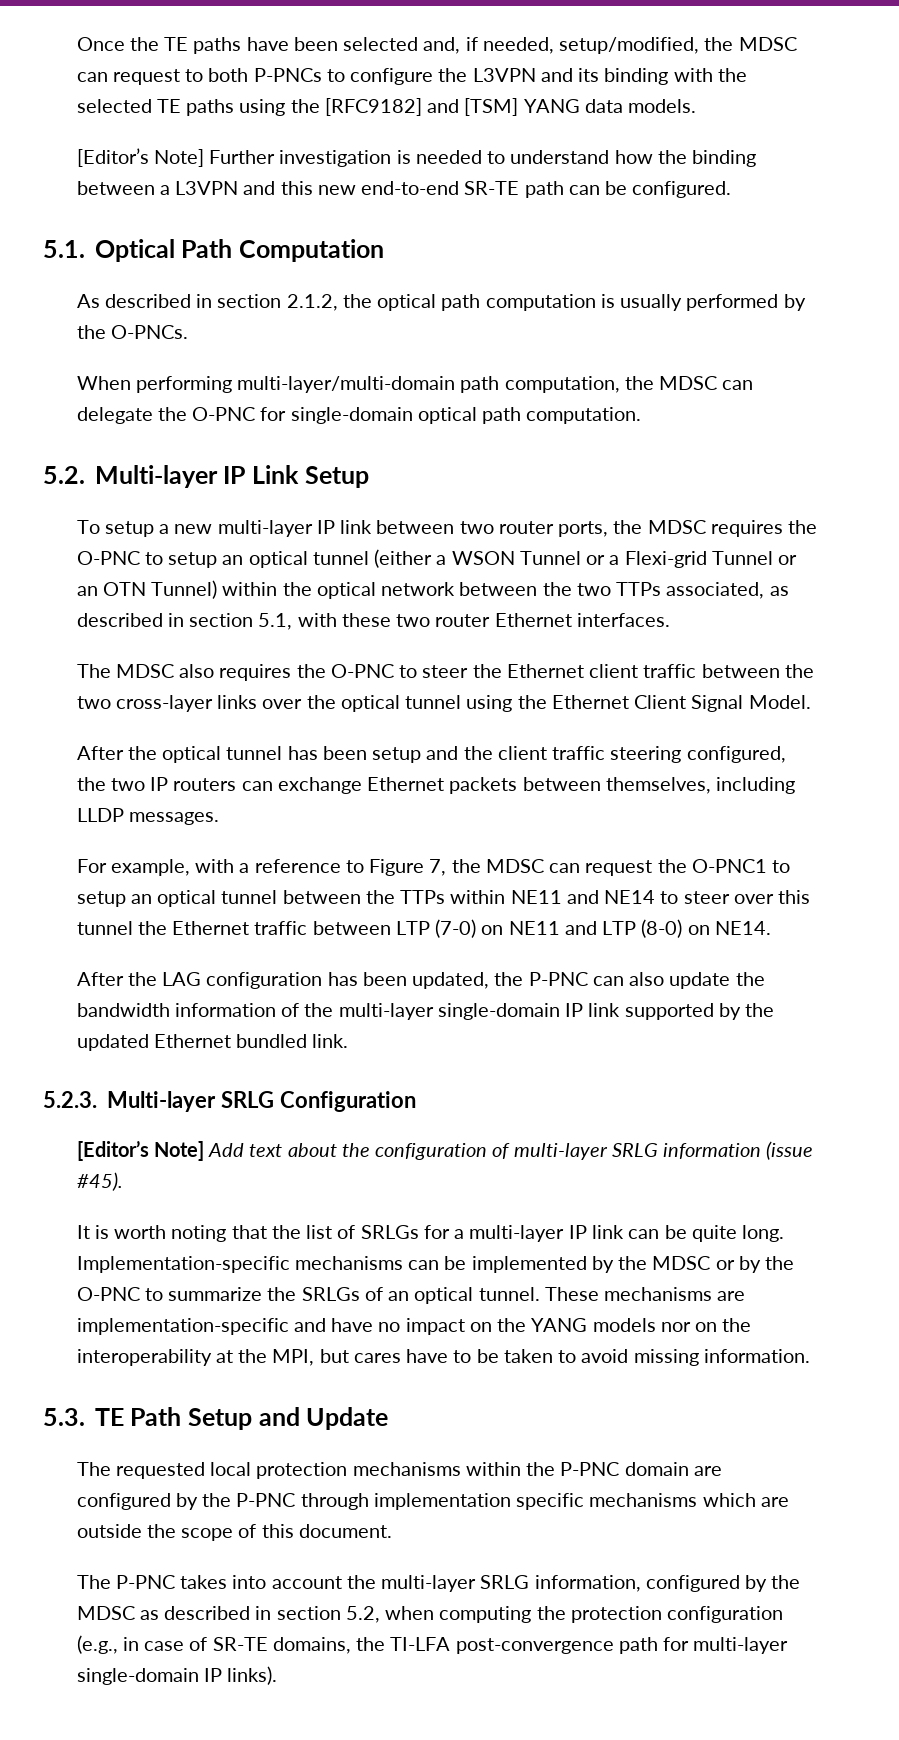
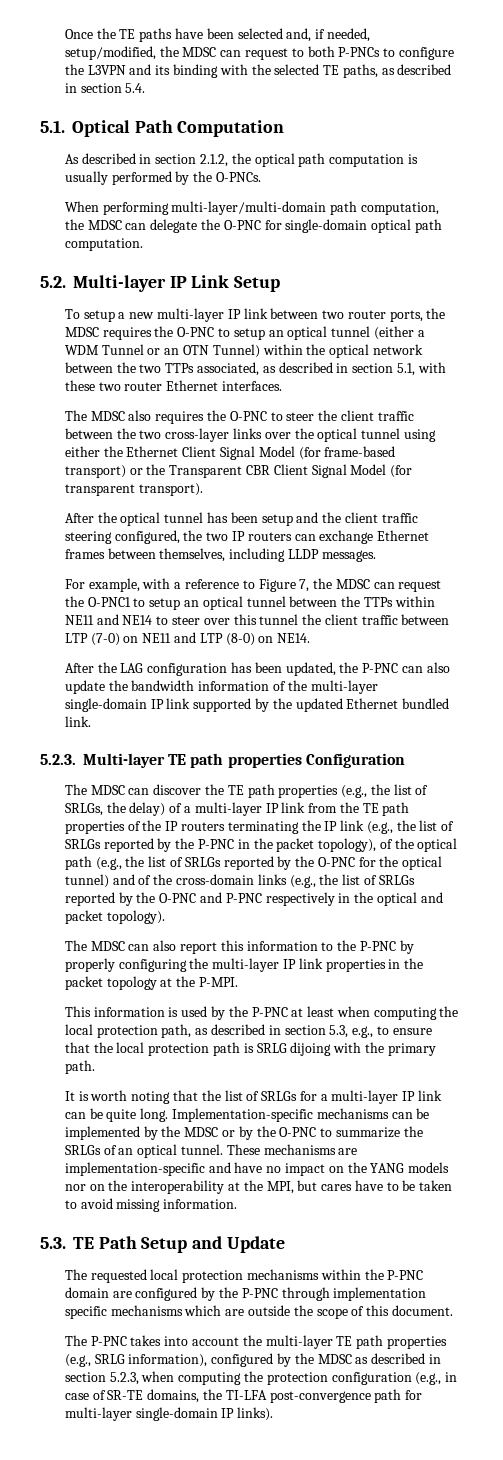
- Once the TE paths have been selected and, if needed, setup/modified, the MDSC can request to both P-PNCs to configure the L3VPN and its binding with the selected TE paths using the [RFC9182] and [TSM] YANG data models.
- [Editor’s Note] Further investigation is needed to understand how the binding between a L3VPN and this new end-to-end SR-TE path can be configured.
+ Once the TE paths have been selected and, if needed, setup/modified, the MDSC can request to both P-PNCs to configure the L3VPN and its binding with the selected TE paths, as described in section 5.4.
- To setup a new multi-layer IP link between two router ports, the MDSC requires the O-PNC to setup an optical tunnel (either a WSON Tunnel or a Flexi-grid Tunnel or an OTN Tunnel) within the optical network between the two TTPs associated, as described in section 5.1, with these two router Ethernet interfaces.
+ To setup a new multi-layer IP link between two router ports, the MDSC requires the O-PNC to setup an optical tunnel (either a WDM Tunnel or an OTN Tunnel) within the optical network between the two TTPs associated, as described in section 5.1, with these two router Ethernet interfaces.
- The MDSC also requires the O-PNC to steer the Ethernet client traffic between the two cross-layer links over the optical tunnel using the Ethernet Client Signal Model.
+ The MDSC also requires the O-PNC to steer the client traffic between the two cross-layer links over the optical tunnel using either the Ethernet Client Signal Model (for frame-based transport) or the Transparent CBR Client Signal Model (for transparent transport).
- After the optical tunnel has been setup and the client traffic steering configured, the two IP routers can exchange Ethernet packets between themselves, including LLDP messages.
+ After the optical tunnel has been setup and the client traffic steering configured, the two IP routers can exchange Ethernet frames between themselves, including LLDP messages.
- For example, with a reference to Figure 7, the MDSC can request the O-PNC1 to setup an optical tunnel between the TTPs within NE11 and NE14 to steer over this tunnel the Ethernet traffic between LTP (7-0) on NE11 and LTP (8-0) on NE14.
+ For example, with a reference to Figure 7, the MDSC can request the O-PNC1 to setup an optical tunnel between the TTPs within NE11 and NE14 to steer over this tunnel the client traffic between LTP (7-0) on NE11 and LTP (8-0) on NE14.
- 5.2.3. Multi-layer SRLG Configuration
- [Editor’s Note] Add text about the configuration of multi-layer SRLG information (issue #45).
+ 5.2.3. Multi-layer TE path properties Configuration
+ The MDSC can discover the TE path properties (e.g., the list of SRLGs, the delay) of a multi-layer IP link from the TE path properties of the IP routers terminating the IP link (e.g., the list of SRLGs reported by the P-PNC in the packet topology), of the optical path (e.g., the list of SRLGs reported by the O-PNC for the optical tunnel) and of the cross-domain links (e.g., the list of SRLGs reported by the O-PNC and P-PNC respectively in the optical and packet topology).
+ The MDSC can also report this information to the P-PNC by properly configuring the multi-layer IP link properties in the packet topology at the P-MPI.
+ This information is used by the P-PNC at least when computing the local protection path, as described in section 5.3, e.g., to ensure that the local protection path is SRLG dijoing with the primary path.
- The P-PNC takes into account the multi-layer SRLG information, configured by the MDSC as described in section 5.2, when computing the protection configuration (e.g., in case of SR-TE domains, the TI-LFA post-convergence path for multi-layer single-domain IP links).
+ The P-PNC takes into account the multi-layer TE path properties (e.g., SRLG information), configured by the MDSC as described in section 5.2.3, when computing the protection configuration (e.g., in case of SR-TE domains, the TI-LFA post-convergence path for multi-layer single-domain IP links).

